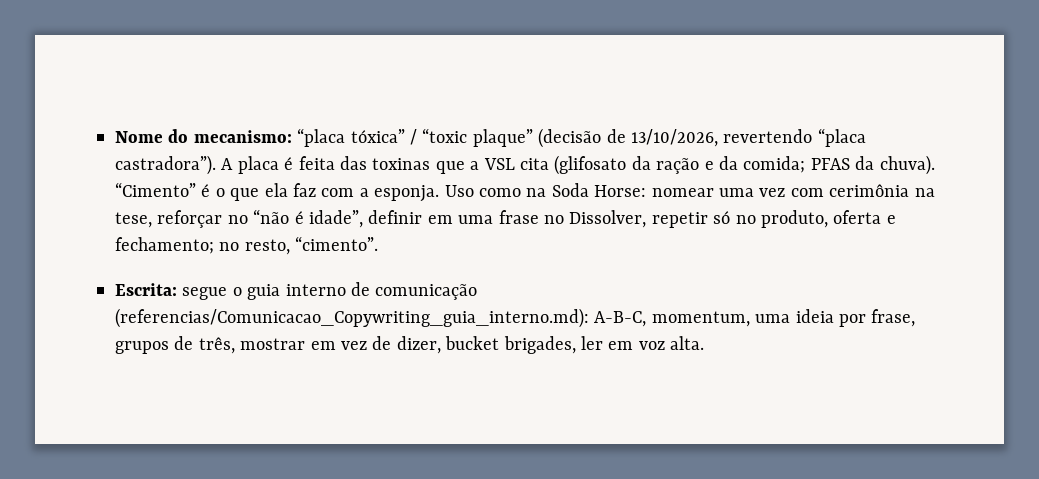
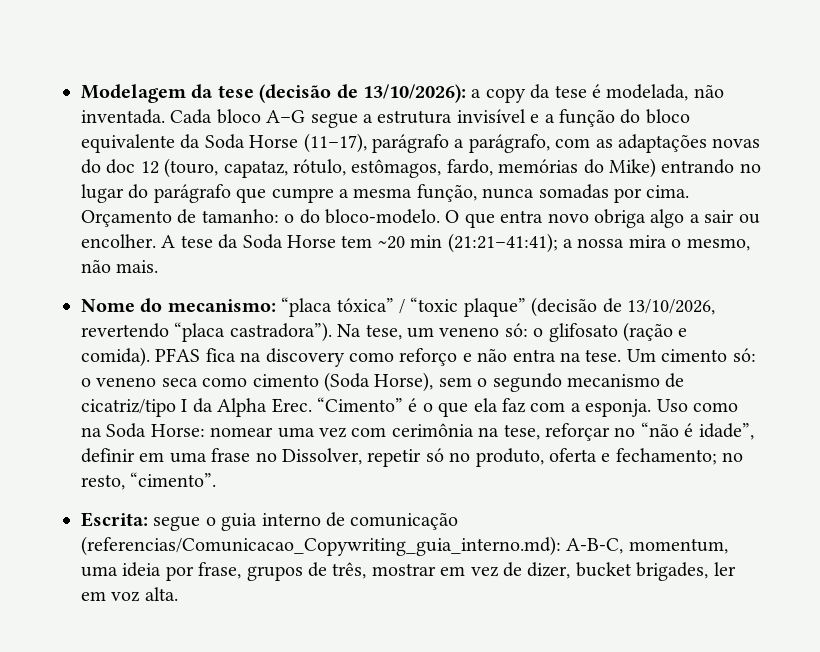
+ Modelagem da tese (decisão de 13/10/2026): a copy da tese é modelada, não inventada. Cada bloco A–G segue a estrutura invisível e a função do bloco equivalente da Soda Horse (11–17), parágrafo a parágrafo, com as adaptações novas do doc 12 (touro, capataz, rótulo, estômagos, fardo, memórias do Mike) entrando no lugar do parágrafo que cumpre a mesma função, nunca somadas por cima. Orçamento de tamanho: o do bloco-modelo. O que entra novo obriga algo a sair ou encolher. A tese da Soda Horse tem ~20 min (21:21–41:41); a nossa mira o mesmo, não mais.
- A placa é feita das toxinas que a VSL cita (glifosato da ração e da comida; PFAS da chuva).
+ Na tese, um veneno só: o glifosato (ração e comida). PFAS fica na discovery como reforço e não entra na tese. Um cimento só: o veneno seca como cimento (Soda Horse), sem o segundo mecanismo de cicatriz/tipo I da Alpha Erec.

